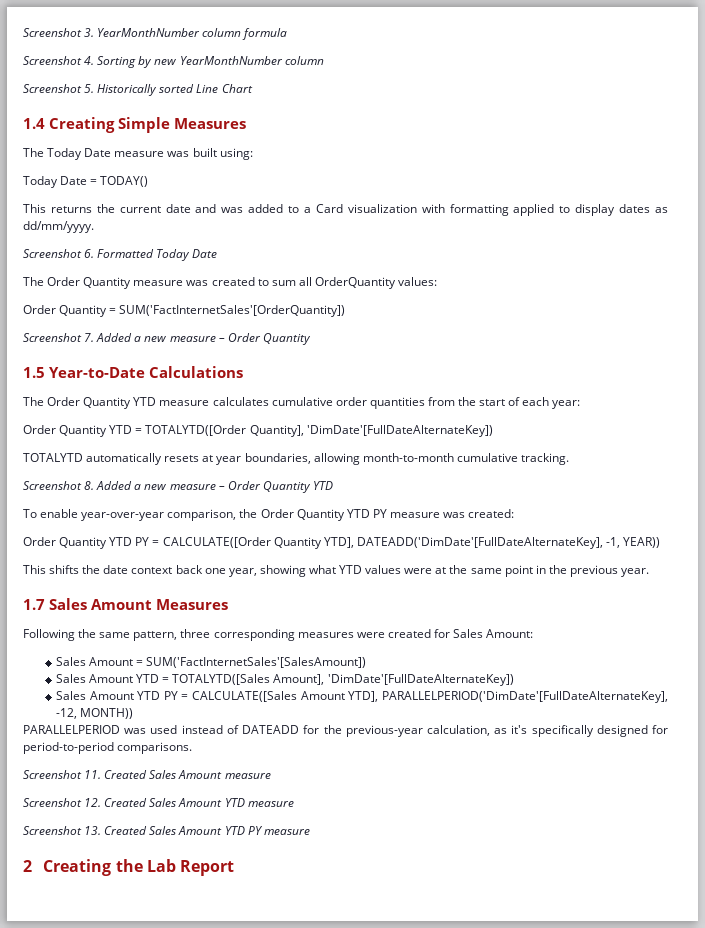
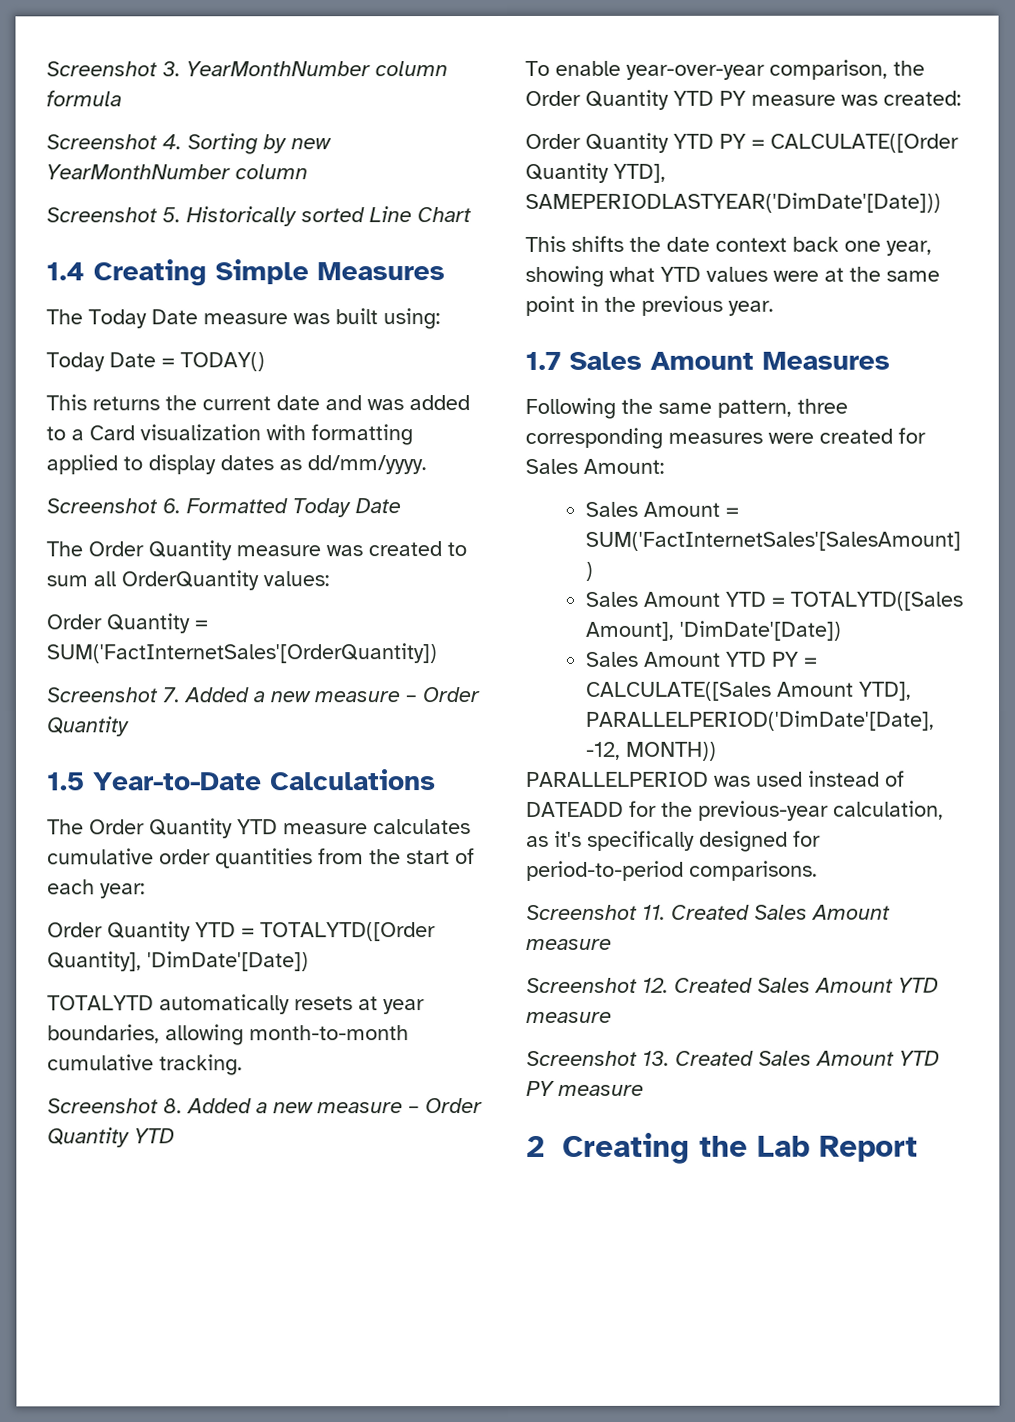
- Order Quantity YTD = TOTALYTD([Order Quantity], 'DimDate'[FullDateAlternateKey])
+ Order Quantity YTD = TOTALYTD([Order Quantity], 'DimDate'[Date])
- Order Quantity YTD PY = CALCULATE([Order Quantity YTD], DATEADD('DimDate'[FullDateAlternateKey], -1, YEAR))
+ Order Quantity YTD PY = CALCULATE([Order Quantity YTD], SAMEPERIODLASTYEAR('DimDate'[Date]))
- Sales Amount YTD = TOTALYTD([Sales Amount], 'DimDate'[FullDateAlternateKey])
+ Sales Amount YTD = TOTALYTD([Sales Amount], 'DimDate'[Date])
- Sales Amount YTD PY = CALCULATE([Sales Amount YTD], PARALLELPERIOD('DimDate'[FullDateAlternateKey], -12, MONTH))
+ Sales Amount YTD PY = CALCULATE([Sales Amount YTD], PARALLELPERIOD('DimDate'[Date], -12, MONTH))

